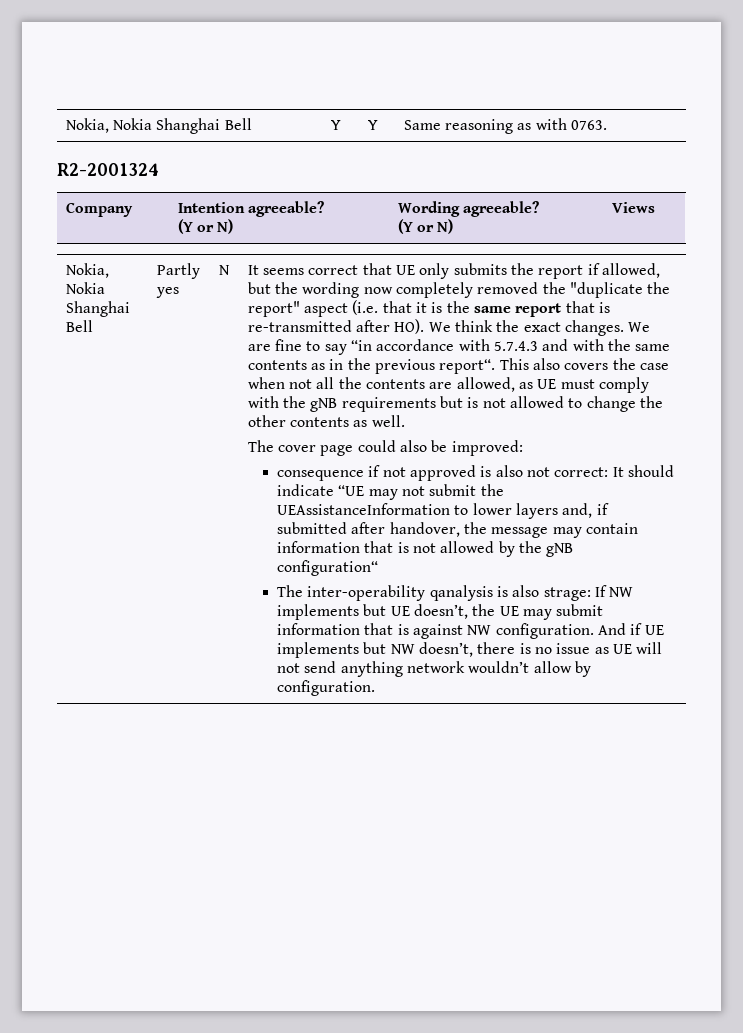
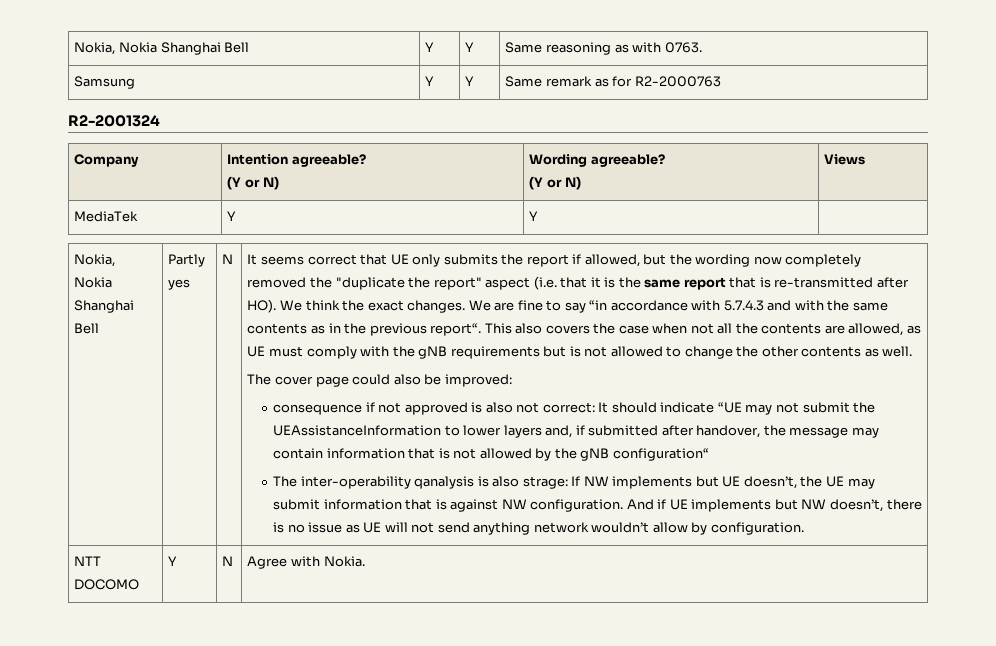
+ Samsung | Y | Y | Same remark as for R2-2000763
+ MediaTek | Y | Y |
+ NTT DOCOMO | Y | N | Agree with Nokia.

